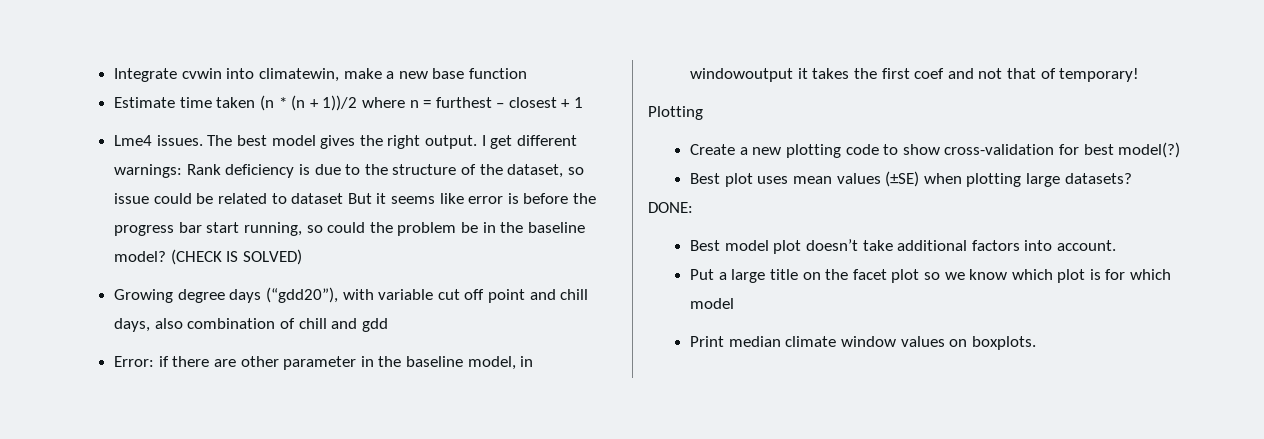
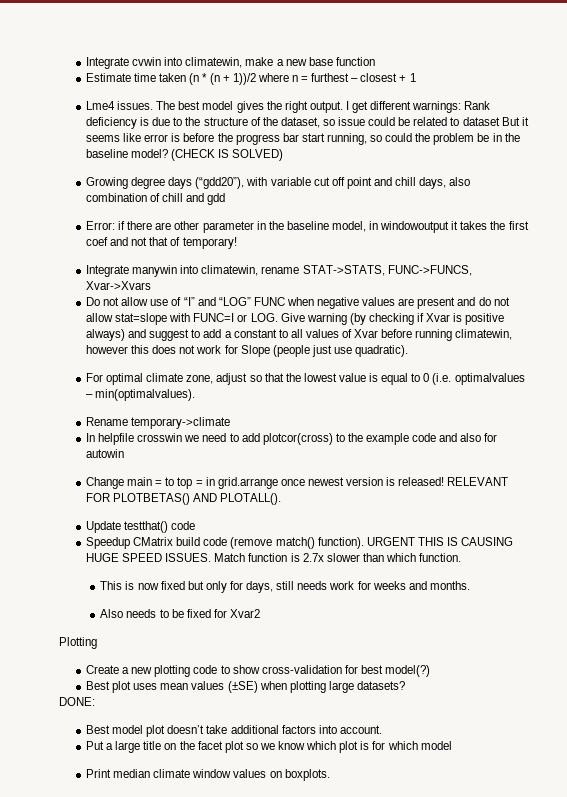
+ Integrate manywin into climatewin, rename STAT->STATS, FUNC->FUNCS, Xvar->Xvars
+ Do not allow use of “I” and “LOG” FUNC when negative values are present and do not allow stat=slope with FUNC=I or LOG. Give warning (by checking if Xvar is positive always) and suggest to add a constant to all values of Xvar before running climatewin, however this does not work for Slope (people just use quadratic).
+ For optimal climate zone, adjust so that the lowest value is equal to 0 (i.e. optimalvalues – min(optimalvalues).
+ Rename temporary->climate
+ In helpfile crosswin we need to add plotcor(cross) to the example code and also for autowin
+ Change main = to top = in grid.arrange once newest version is released! RELEVANT FOR PLOTBETAS() AND PLOTALL().
+ Update testthat() code
+ Speedup CMatrix build code (remove match() function). URGENT THIS IS CAUSING HUGE SPEED ISSUES. Match function is 2.7x slower than which function.
+ This is now fixed but only for days, still needs work for weeks and months.
+ Also needs to be fixed for Xvar2

